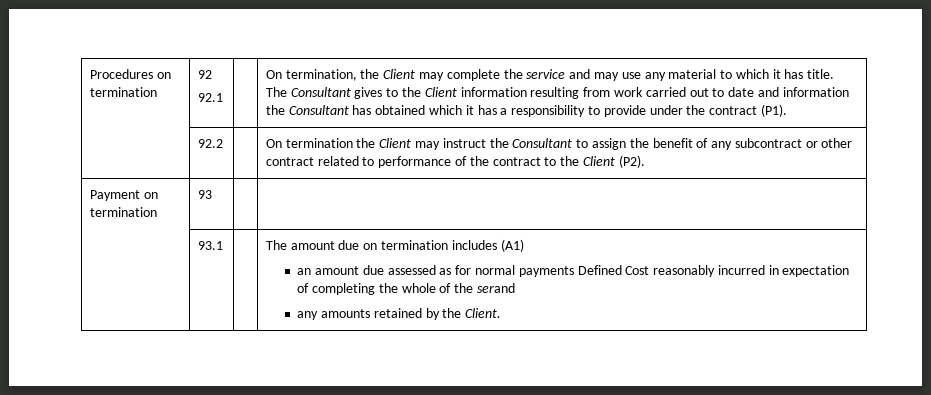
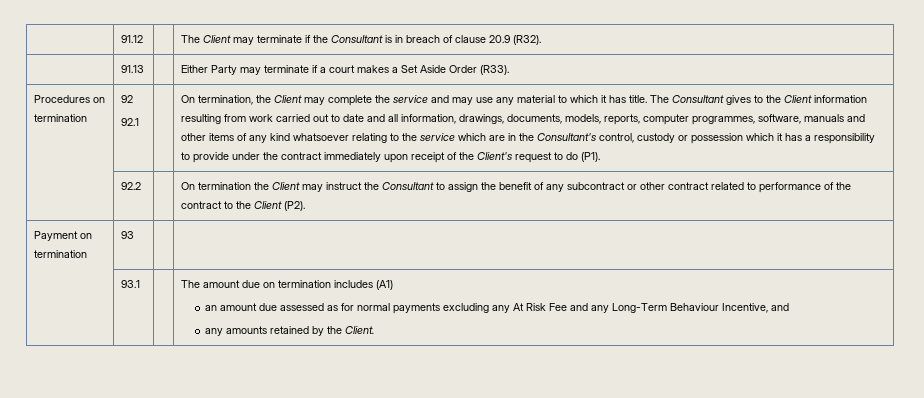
+ 91.12 | | The Client may terminate if the Consultant is in breach of clause 20.9 (R32).
+ | 91.13 | | Either Party may terminate if a court makes a Set Aside Order (R33).
- The Consultant gives to the Client information resulting from work carried out to date and information the Consultant has obtained which it has a responsibility to provide under the contract (P1).
+ The Consultant gives to the Client information resulting from work carried out to date and all information, drawings, documents, models, reports, computer programmes, software, manuals and other items of any kind whatsoever relating to the service which are in the Consultant's control, custody or possession which it has a responsibility to provide under the contract immediately upon receipt of the Client's request to do (P1).
  | 93.1 | | The amount due on termination includes (A1)
- an amount due assessed as for normal payments Defined Cost reasonably incurred in expectation of completing the whole of the serand
+ an amount due assessed as for normal payments excluding any At Risk Fee and any Long-Term Behaviour Incentive, and

